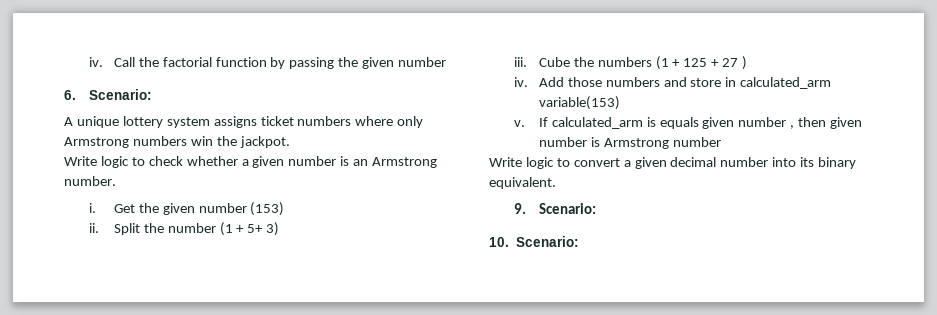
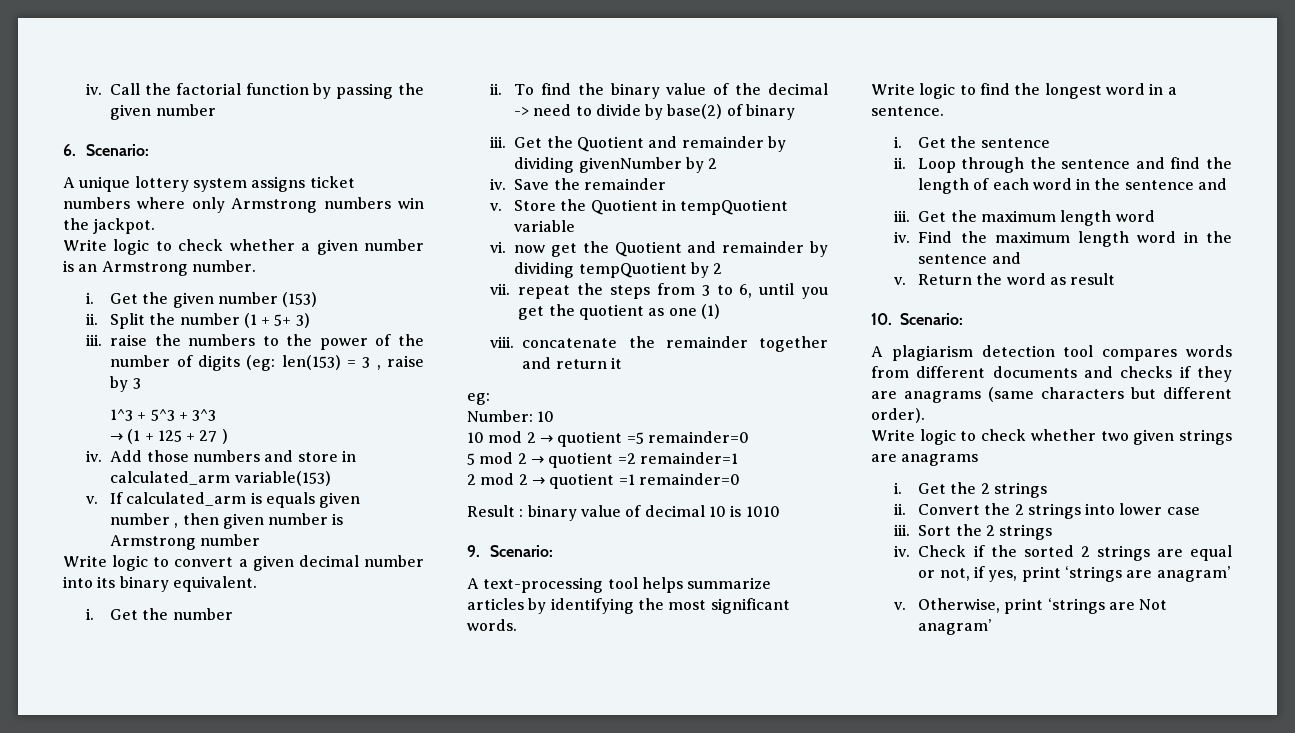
- iii. Cube the numbers (1 + 125 + 27 )
+ iii. raise the numbers to the power of the number of digits (eg: len(153) = 3 , raise by 3
+ 1^3 + 5^3 + 3^3
+ → (1 + 125 + 27 )
+ i. Get the number
+ ii. To find the binary value of the decimal -> need to divide by base(2) of binary
+ iii. Get the Quotient and remainder by dividing givenNumber by 2
+ iv. Save the remainder
+ v. Store the Quotient in tempQuotient variable
+ vi. now get the Quotient and remainder by dividing tempQuotient by 2
+ vii. repeat the steps from 3 to 6, until you get the quotient as one (1)
+ viii. concatenate the remainder together and return it
+ eg:
+ Number: 10
+ 10 mod 2 → quotient =5 remainder=0
+ 5 mod 2 → quotient =2 remainder=1
+ 2 mod 2 → quotient =1 remainder=0
+ Result : binary value of decimal 10 is 1010
  9. Scenario:
+ A text-processing tool helps summarize articles by identifying the most significant words.
+ Write logic to find the longest word in a sentence.
+ i. Get the sentence
+ ii. Loop through the sentence and find the length of each word in the sentence and
+ iii. Get the maximum length word
+ iv. Find the maximum length word in the sentence and
+ v. Return the word as result
  10. Scenario:
+ A plagiarism detection tool compares words from different documents and checks if they are anagrams (same characters but different order).
+ Write logic to check whether two given strings are anagrams
+ i. Get the 2 strings
+ ii. Convert the 2 strings into lower case
+ iii. Sort the 2 strings
+ iv. Check if the sorted 2 strings are equal or not, if yes, print ‘strings are anagram’
+ v. Otherwise, print ‘strings are Not anagram’

